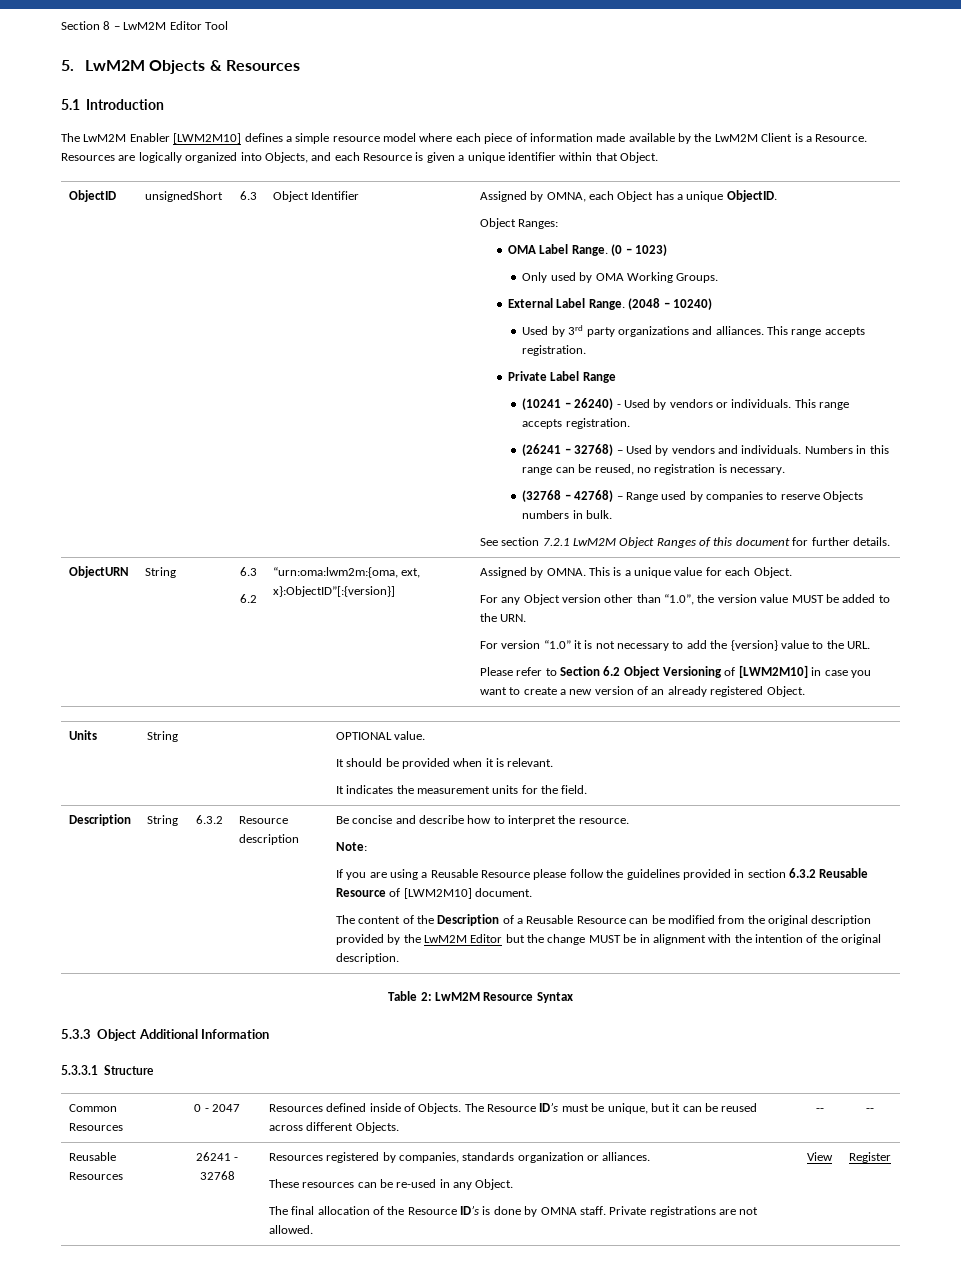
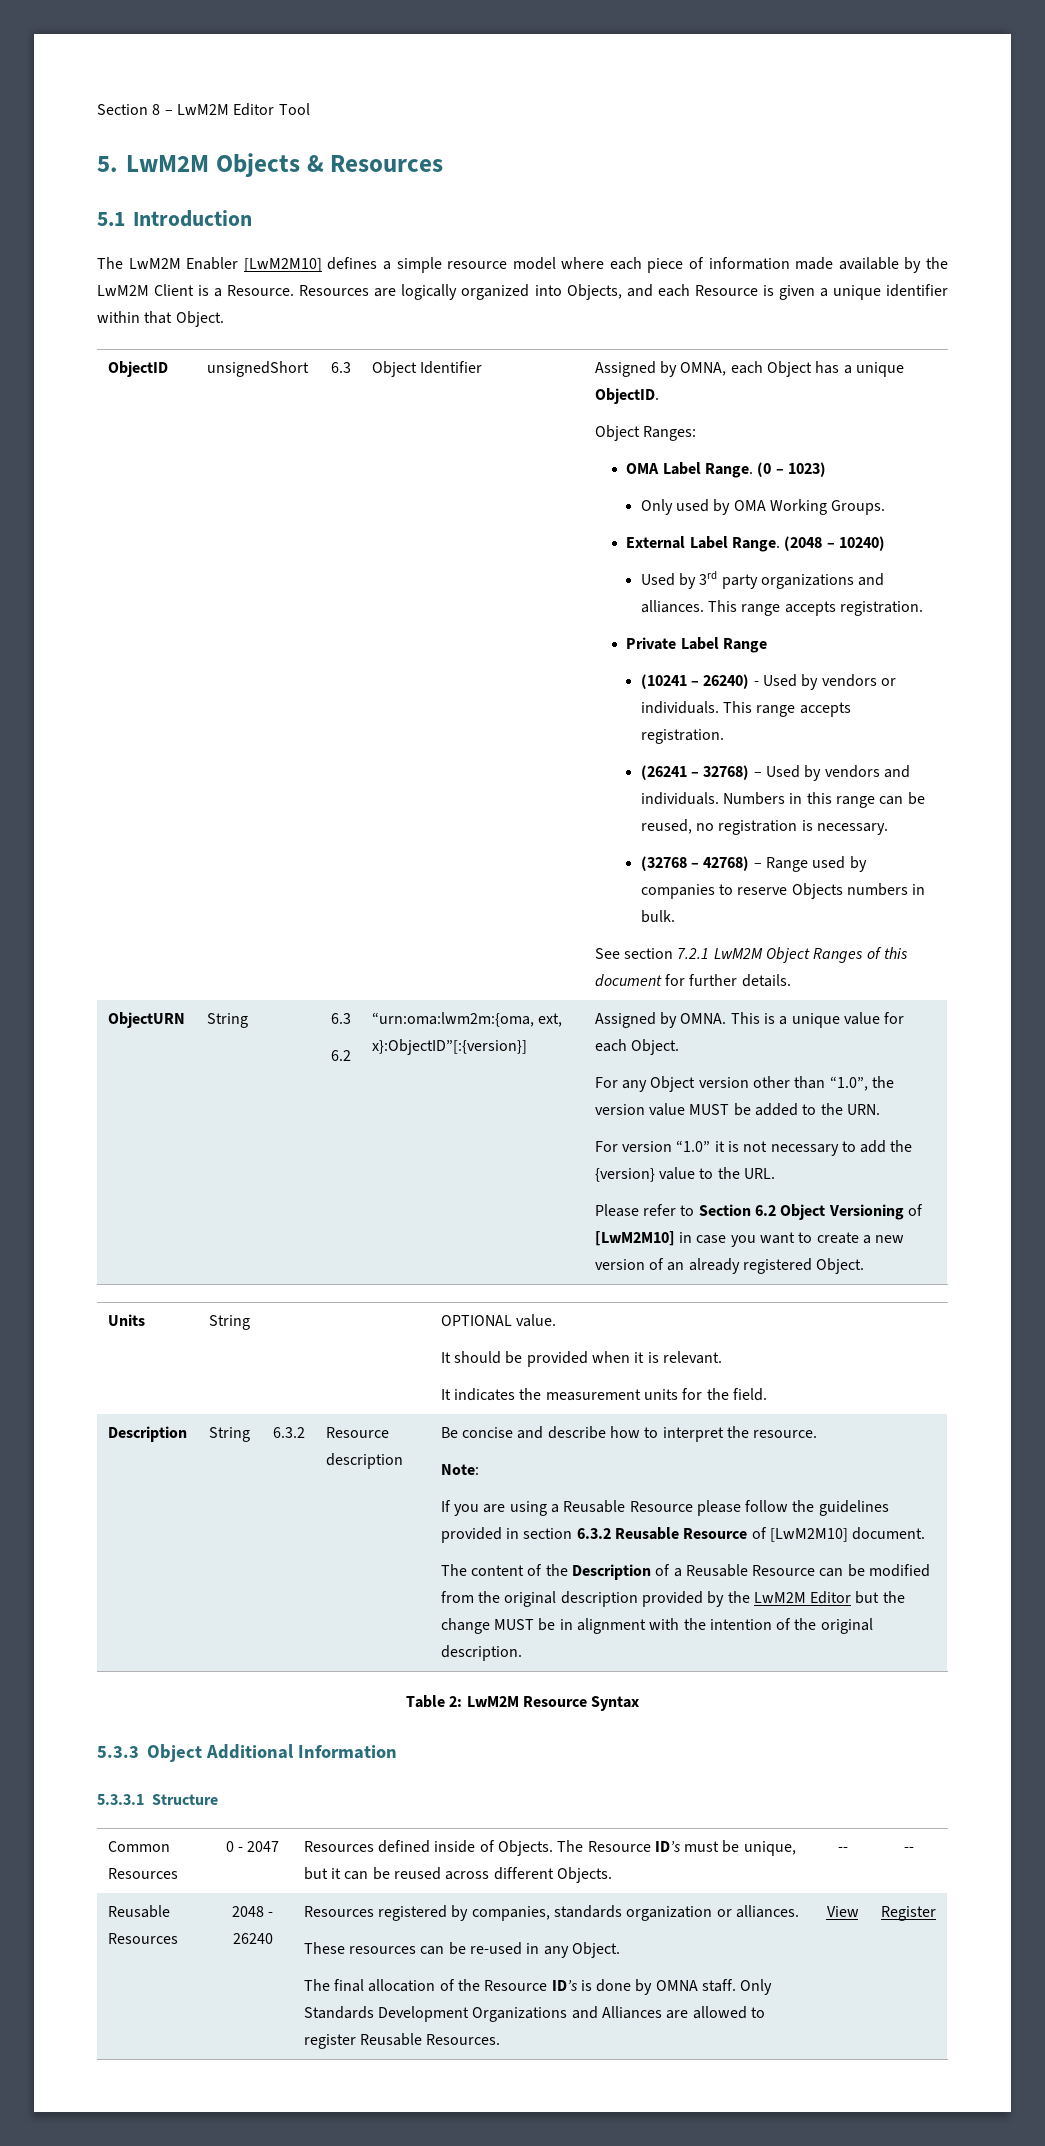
- The LwM2M Enabler [LWM2M10] defines a simple resource model where each piece of information made available by the LwM2M Client is a Resource.
+ The LwM2M Enabler [LwM2M10] defines a simple resource model where each piece of information made available by the LwM2M Client is a Resource.
- Please refer to Section 6.2 Object Versioning of [LWM2M10] in case you want to create a new version of an already registered Object.
+ Please refer to Section 6.2 Object Versioning of [LwM2M10] in case you want to create a new version of an already registered Object.
- If you are using a Reusable Resource please follow the guidelines provided in section 6.3.2 Reusable Resource of [LWM2M10] document.
+ If you are using a Reusable Resource please follow the guidelines provided in section 6.3.2 Reusable Resource of [LwM2M10] document.
- 26241 - 32768
+ 2048 - 26240
- Private registrations are not allowed.
+ Only Standards Development Organizations and Alliances are allowed to register Reusable Resources.

